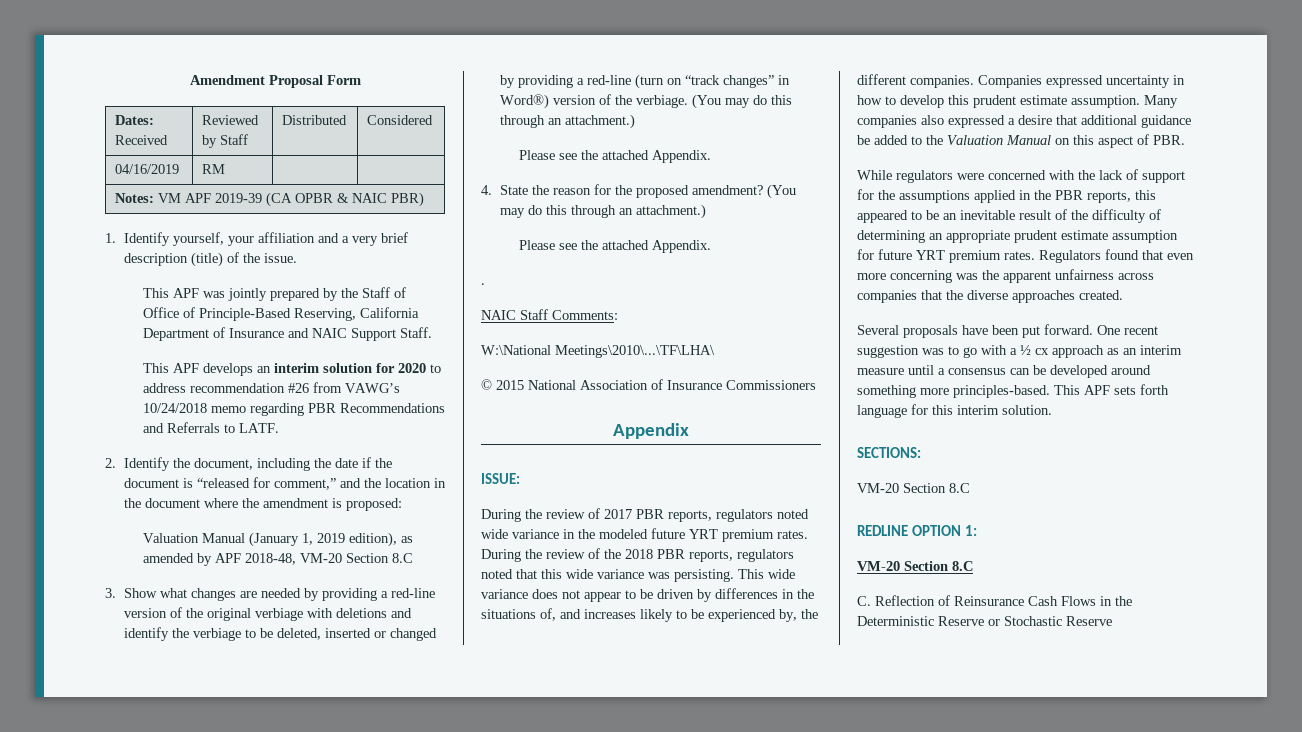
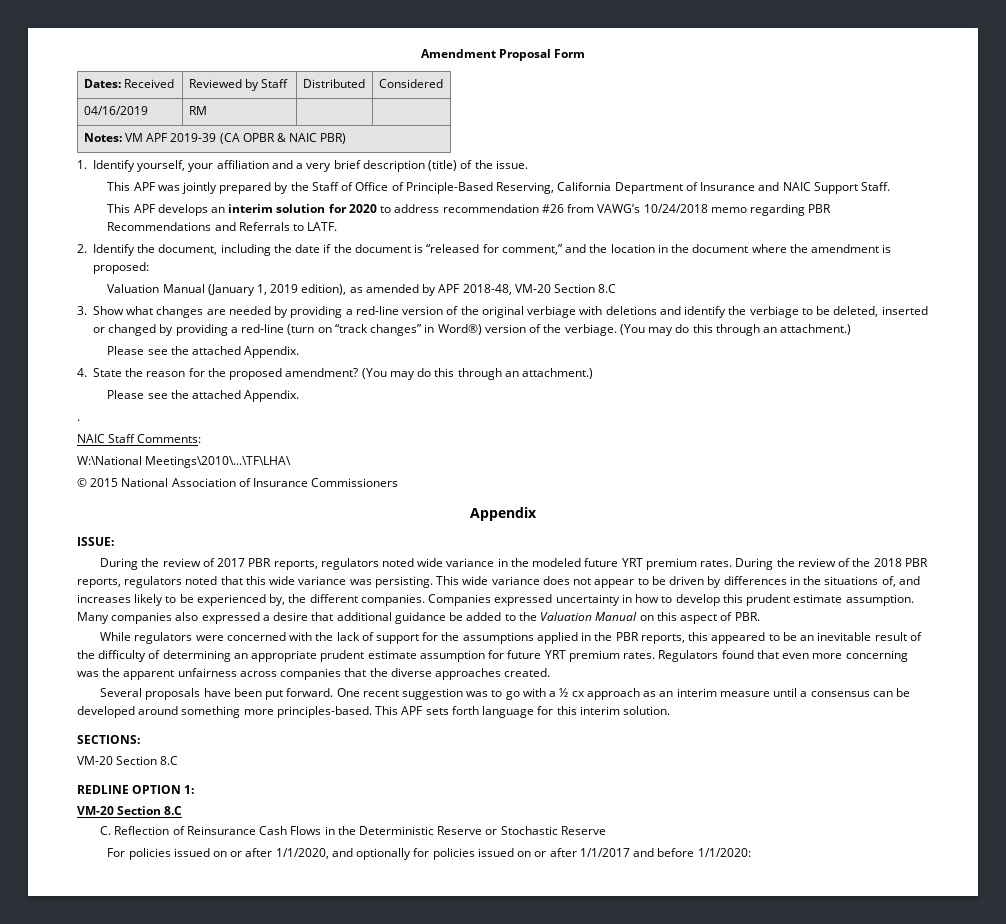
+ For policies issued on or after 1/1/2020, and optionally for policies issued on or after 1/1/2017 and before 1/1/2020:

